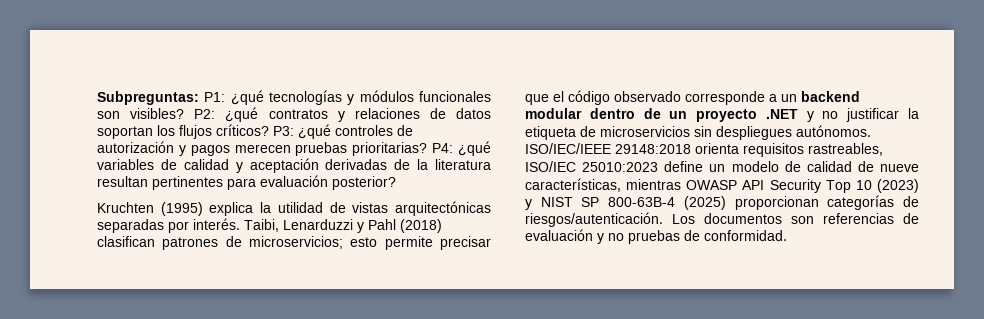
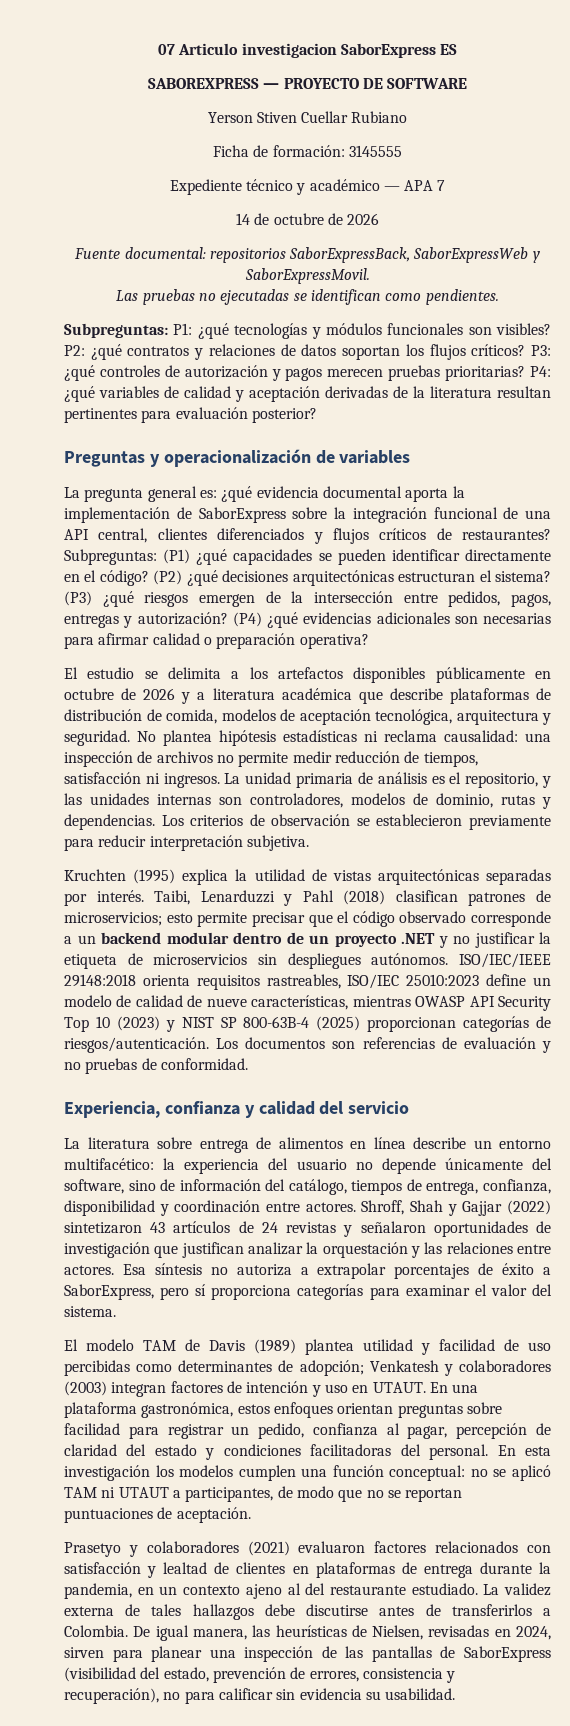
+ 07 Articulo investigacion SaborExpress ES
+ SABOREXPRESS — PROYECTO DE SOFTWARE
+ Yerson Stiven Cuellar Rubiano
+ Ficha de formación: 3145555
+ Expediente técnico y académico — APA 7
+ 14 de octubre de 2026
+ Fuente documental: repositorios SaborExpressBack, SaborExpressWeb y SaborExpressMovil.
+ Las pruebas no ejecutadas se identifican como pendientes.
+ Preguntas y operacionalización de variables
+ La pregunta general es: ¿qué evidencia documental aporta la implementación de SaborExpress sobre la integración funcional de una API central, clientes diferenciados y flujos críticos de restaurantes? Subpreguntas: (P1) ¿qué capacidades se pueden identificar directamente en el código? (P2) ¿qué decisiones arquitectónicas estructuran el sistema? (P3) ¿qué riesgos emergen de la intersección entre pedidos, pagos, entregas y autorización? (P4) ¿qué evidencias adicionales son necesarias para afirmar calidad o preparación operativa?
+ El estudio se delimita a los artefactos disponibles públicamente en octubre de 2026 y a literatura académica que describe plataformas de distribución de comida, modelos de aceptación tecnológica, arquitectura y seguridad. No plantea hipótesis estadísticas ni reclama causalidad: una inspección de archivos no permite medir reducción de tiempos, satisfacción ni ingresos. La unidad primaria de análisis es el repositorio, y las unidades internas son controladores, modelos de dominio, rutas y dependencias. Los criterios de observación se establecieron previamente para reducir interpretación subjetiva.
+ Experiencia, confianza y calidad del servicio
+ La literatura sobre entrega de alimentos en línea describe un entorno multifacético: la experiencia del usuario no depende únicamente del software, sino de información del catálogo, tiempos de entrega, confianza, disponibilidad y coordinación entre actores. Shroff, Shah y Gajjar (2022) sintetizaron 43 artículos de 24 revistas y señalaron oportunidades de investigación que justifican analizar la orquestación y las relaciones entre actores. Esa síntesis no autoriza a extrapolar porcentajes de éxito a SaborExpress, pero sí proporciona categorías para examinar el valor del sistema.
+ El modelo TAM de Davis (1989) plantea utilidad y facilidad de uso percibidas como determinantes de adopción; Venkatesh y colaboradores (2003) integran factores de intención y uso en UTAUT. En una plataforma gastronómica, estos enfoques orientan preguntas sobre facilidad para registrar un pedido, confianza al pagar, percepción de claridad del estado y condiciones facilitadoras del personal. En esta investigación los modelos cumplen una función conceptual: no se aplicó TAM ni UTAUT a participantes, de modo que no se reportan puntuaciones de aceptación.
+ Prasetyo y colaboradores (2021) evaluaron factores relacionados con satisfacción y lealtad de clientes en plataformas de entrega durante la pandemia, en un contexto ajeno al del restaurante estudiado. La validez externa de tales hallazgos debe discutirse antes de transferirlos a Colombia. De igual manera, las heurísticas de Nielsen, revisadas en 2024, sirven para planear una inspección de las pantallas de SaborExpress (visibilidad del estado, prevención de errores, consistencia y recuperación), no para calificar sin evidencia su usabilidad.

